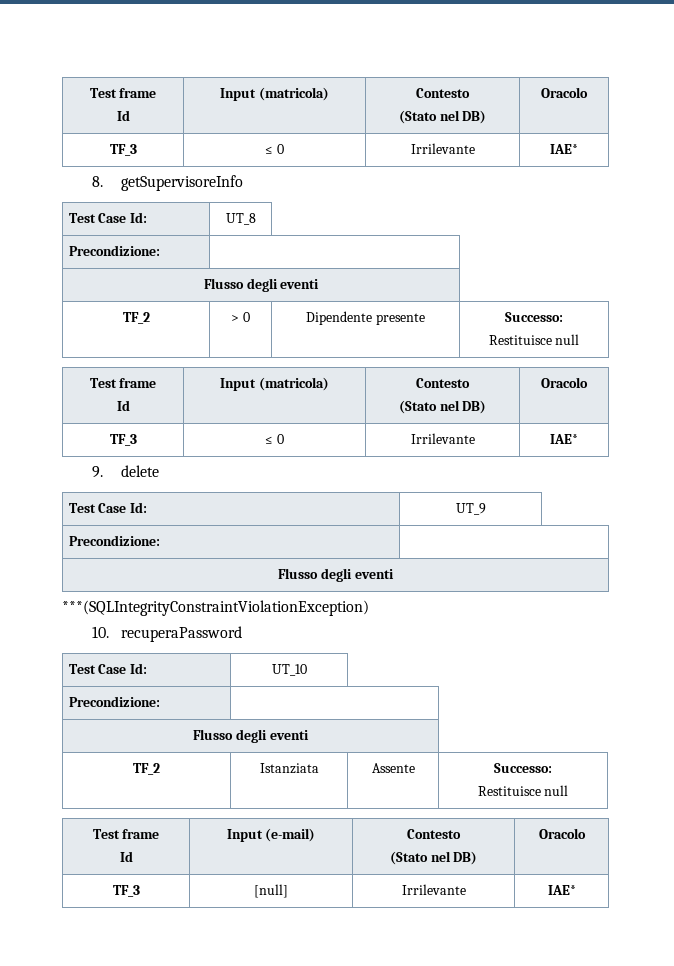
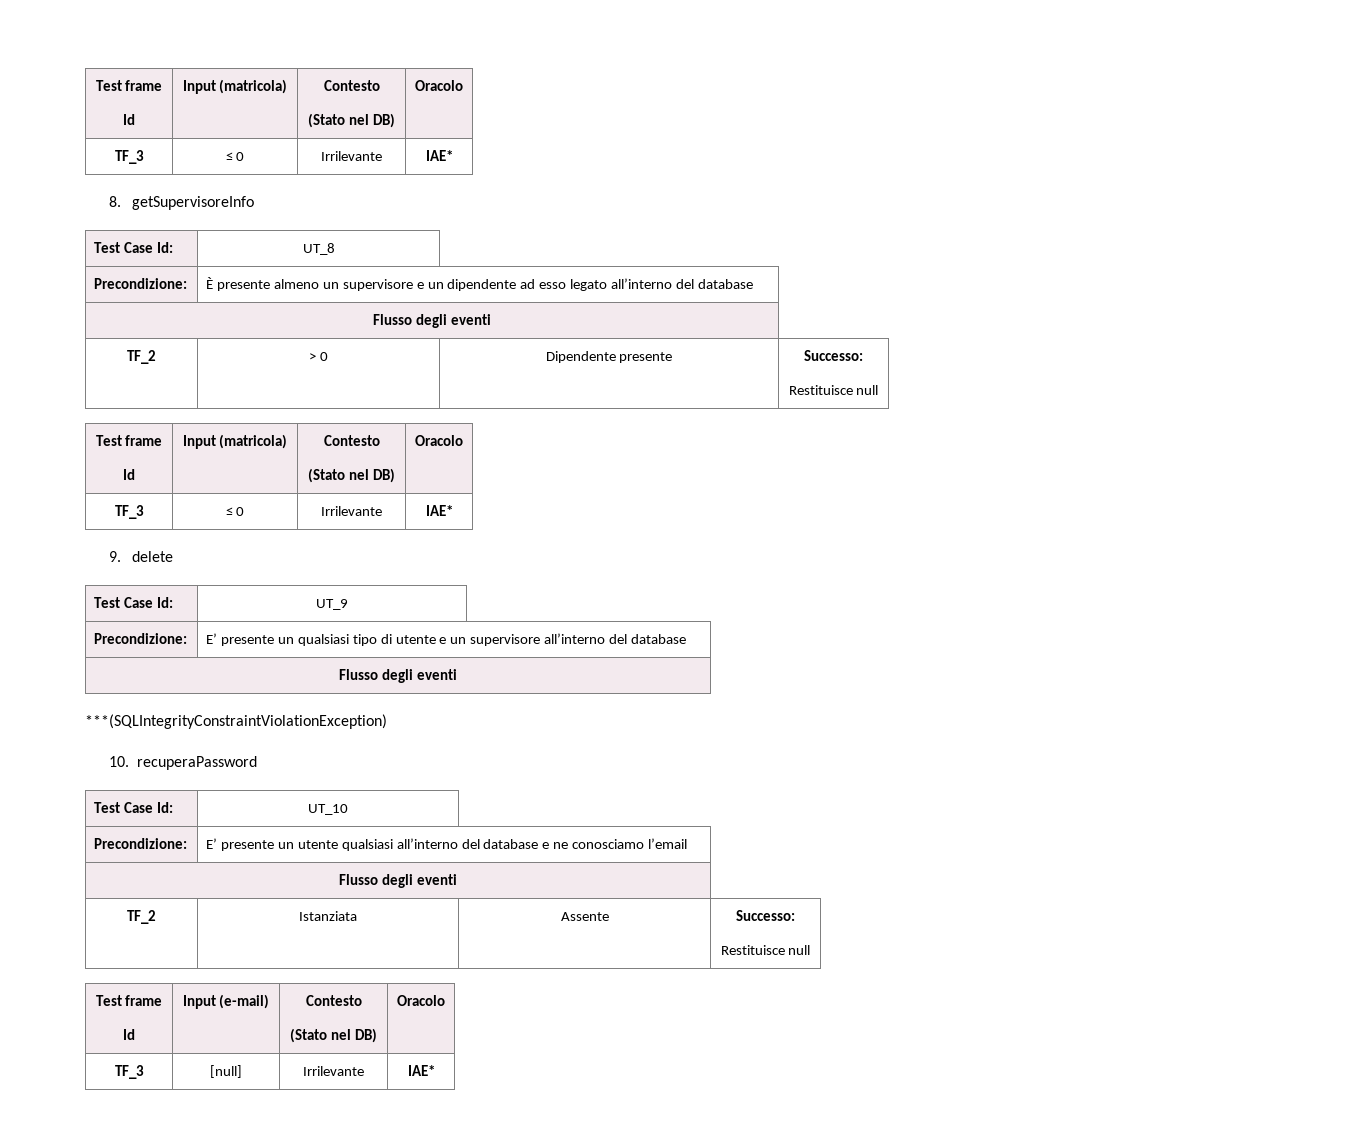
  Test Case Id: | UT_8
- Precondizione: |
+ Precondizione: | È presente almeno un supervisore e un dipendente ad esso legato all’interno del database
  Test Case Id: | UT_9
- Precondizione: |
+ Precondizione: | E’ presente un qualsiasi tipo di utente e un supervisore all’interno del database
  Test Case Id: | UT_10
- Precondizione: |
+ Precondizione: | E’ presente un utente qualsiasi all’interno del database e ne conosciamo l’email

